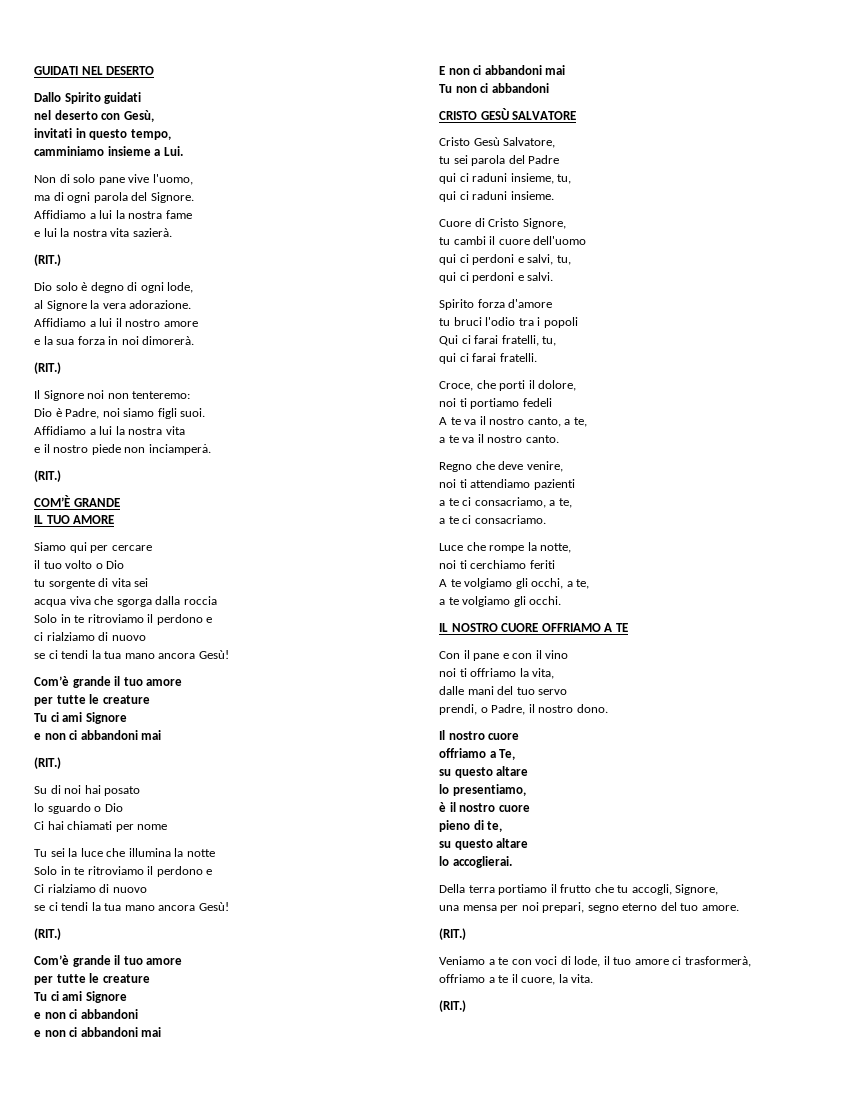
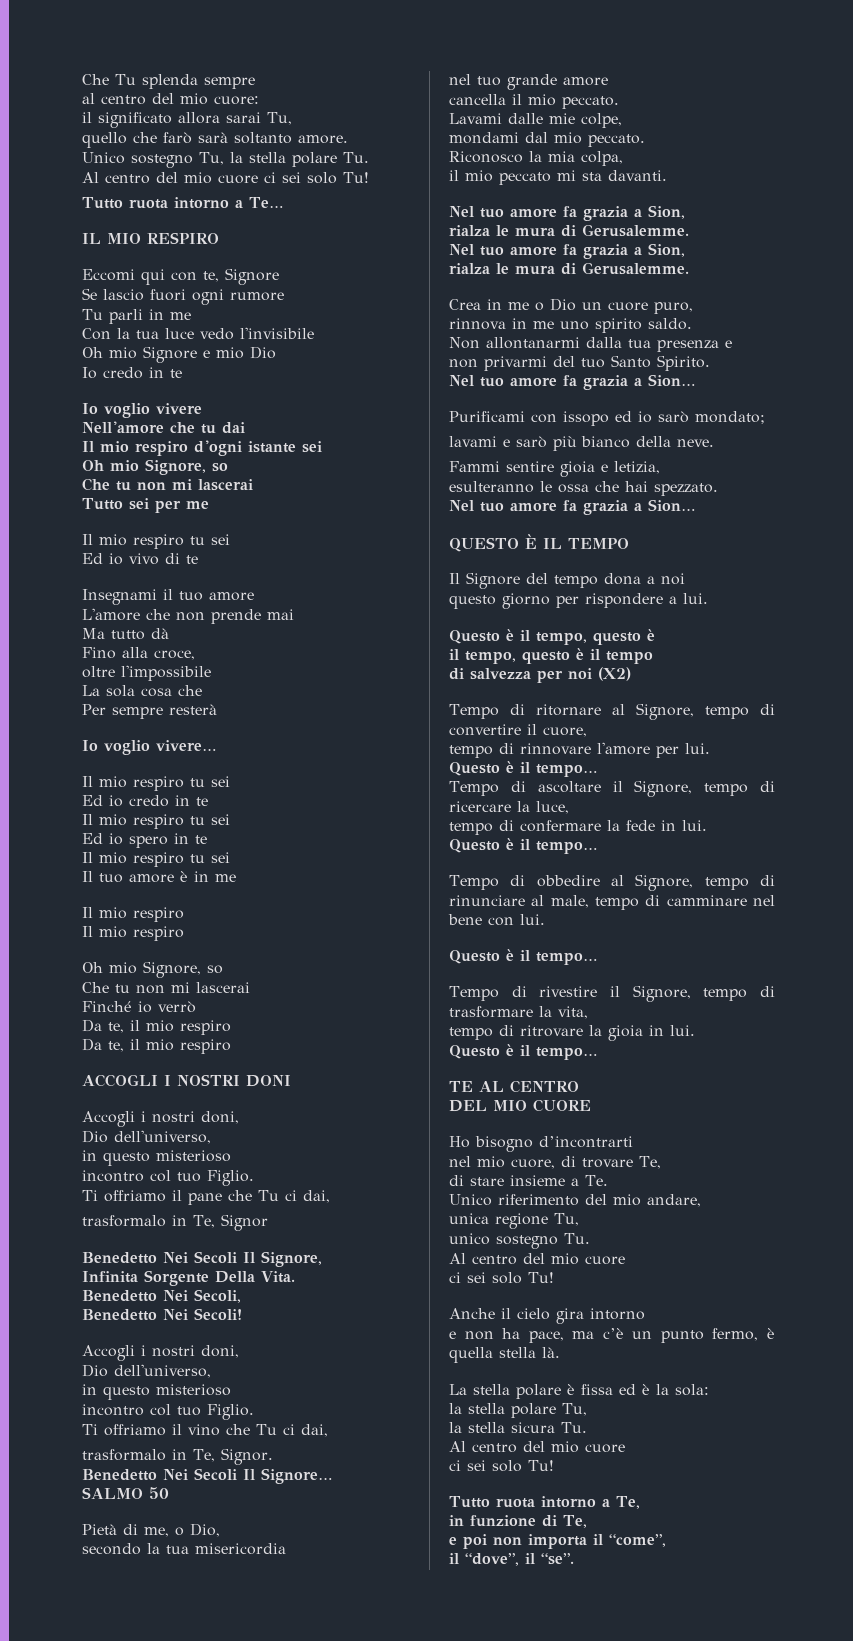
- GUIDATI NEL DESERTO
- Dallo Spirito guidati
- nel deserto con Gesù,
- invitati in questo tempo,
- camminiamo insieme a Lui.
- Non di solo pane vive l'uomo,
- ma di ogni parola del Signore.
- Affidiamo a lui la nostra fame
- e lui la nostra vita sazierà.
- (RIT.)
- Dio solo è degno di ogni lode,
- al Signore la vera adorazione.
- Affidiamo a lui il nostro amore
- e la sua forza in noi dimorerà.
- (RIT.)
- Il Signore noi non tenteremo:
- Dio è Padre, noi siamo figli suoi.
- Affidiamo a lui la nostra vita
- e il nostro piede non inciamperȧ.
- (RIT.)
- COM’È GRANDE
- IL TUO AMORE
- Siamo qui per cercare
- il tuo volto o Dio
- tu sorgente di vita sei
- acqua viva che sgorga dalla roccia
- Solo in te ritroviamo il perdono e
- ci rialziamo di nuovo
- se ci tendi la tua mano ancora Gesù!
- Com’è grande il tuo amore
- per tutte le creature
- Tu ci ami Signore
- e non ci abbandoni mai
- (RIT.)
- Su di noi hai posato
- lo sguardo o Dio
- Ci hai chiamati per nome
- Tu sei la luce che illumina la notte
- Solo in te ritroviamo il perdono e
- Ci rialziamo di nuovo
- se ci tendi la tua mano ancora Gesù!
- (RIT.)
- Com’è grande il tuo amore
- per tutte le creature
- Tu ci ami Signore
- e non ci abbandoni
- e non ci abbandoni mai
- E non ci abbandoni mai
- Tu non ci abbandoni
- CRISTO GESÙ SALVATORE
- Cristo Gesù Salvatore,
- tu sei parola del Padre
- qui ci raduni insieme, tu,
- qui ci raduni insieme.
- Cuore di Cristo Signore,
- tu cambi il cuore dell'uomo
- qui ci perdoni e salvi, tu,
- qui ci perdoni e salvi.
- Spirito forza d'amore
- tu bruci l'odio tra i popoli
- Qui ci farai fratelli, tu,
- qui ci farai fratelli.
- Croce, che porti il dolore,
- noi ti portiamo fedeli
- A te va il nostro canto, a te,
- a te va il nostro canto.
- Regno che deve venire,
- noi ti attendiamo pazienti
- a te ci consacriamo, a te,
- a te ci consacriamo.
- Luce che rompe la notte,
- noi ti cerchiamo feriti
- A te volgiamo gli occhi, a te,
- a te volgiamo gli occhi.
- IL NOSTRO CUORE OFFRIAMO A TE
- Con il pane e con il vino
- noi ti offriamo la vita,
- dalle mani del tuo servo
- prendi, o Padre, il nostro dono.
- Il nostro cuore
- offriamo a Te,
- su questo altare
- lo presentiamo,
- è il nostro cuore
- pieno di te,
- su questo altare
- lo accoglierai.
- Della terra portiamo il frutto che tu accogli, Signore,
- una mensa per noi prepari, segno eterno del tuo amore.
- (RIT.)
- Veniamo a te con voci di lode, il tuo amore ci trasformerà,
- offriamo a te il cuore, la vita.
- (RIT.)
+ Che Tu splenda sempre
+ al centro del mio cuore:
+ il significato allora sarai Tu,
+ quello che farò sarà soltanto amore.
+ Unico sostegno Tu, la stella polare Tu.
+ Al centro del mio cuore ci sei solo Tu!
+ Tutto ruota intorno a Te…
+ IL MIO RESPIRO
+ Eccomi qui con te, Signore
+ Se lascio fuori ogni rumore
+ Tu parli in me
+ Con la tua luce vedo l'invisibile
+ Oh mio Signore e mio Dio
+ Io credo in te
+ Io voglio vivere
+ Nell'amore che tu dai
+ Il mio respiro d'ogni istante sei
+ Oh mio Signore, so
+ Che tu non mi lascerai
+ Tutto sei per me
+ Il mio respiro tu sei
+ Ed io vivo di te
+ Insegnami il tuo amore
+ L'amore che non prende mai
+ Ma tutto dà
+ Fino alla croce,
+ oltre l'impossibile
+ La sola cosa che
+ Per sempre resterà
+ Io voglio vivere…
+ Il mio respiro tu sei
+ Ed io credo in te
+ Il mio respiro tu sei
+ Ed io spero in te
+ Il mio respiro tu sei
+ Il tuo amore è in me
+ Il mio respiro
+ Il mio respiro
+ Oh mio Signore, so
+ Che tu non mi lascerai
+ Finché io verrò
+ Da te, il mio respiro
+ Da te, il mio respiro
+ ACCOGLI I NOSTRI DONI
+ Accogli i nostri doni,
+ Dio dell'universo,
+ in questo misterioso
+ incontro col tuo Figlio.
+ Ti offriamo il pane che Tu ci dai,
+ trasformalo in Te, Signor
+ Benedetto Nei Secoli Il Signore,
+ Infinita Sorgente Della Vita.
+ Benedetto Nei Secoli,
+ Benedetto Nei Secoli!
+ Accogli i nostri doni,
+ Dio dell'universo,
+ in questo misterioso
+ incontro col tuo Figlio.
+ Ti offriamo il vino che Tu ci dai,
+ trasformalo in Te, Signor.
+ Benedetto Nei Secoli Il Signore…
+ SALMO 50
+ Pietà di me, o Dio,
+ secondo la tua misericordia
+ nel tuo grande amore
+ cancella il mio peccato.
+ Lavami dalle mie colpe,
+ mondami dal mio peccato.
+ Riconosco la mia colpa,
+ il mio peccato mi sta davanti.
+ Nel tuo amore fa grazia a Sion,
+ rialza le mura di Gerusalemme.
+ Nel tuo amore fa grazia a Sion,
+ rialza le mura di Gerusalemme.
+ Crea in me o Dio un cuore puro,
+ rinnova in me uno spirito saldo.
+ Non allontanarmi dalla tua presenza e
+ non privarmi del tuo Santo Spirito.
+ Nel tuo amore fa grazia a Sion…
+ Purificami con issopo ed io sarò mondato;
+ lavami e sarò più bianco della neve.
+ Fammi sentire gioia e letizia,
+ esulteranno le ossa che hai spezzato.
+ Nel tuo amore fa grazia a Sion…
+ QUESTO È IL TEMPO
+ Il Signore del tempo dona a noi
+ questo giorno per rispondere a lui.
+ Questo è il tempo, questo è
+ il tempo, questo è il tempo
+ di salvezza per noi (X2)
+ Tempo di ritornare al Signore, tempo di convertire il cuore,
+ tempo di rinnovare l'amore per lui.
+ Questo è il tempo…
+ Tempo di ascoltare il Signore, tempo di ricercare la luce,
+ tempo di confermare la fede in lui.
+ Questo è il tempo…
+ Tempo di obbedire al Signore, tempo di rinunciare al male, tempo di camminare nel bene con lui.
+ Questo è il tempo…
+ Tempo di rivestire il Signore, tempo di trasformare la vita,
+ tempo di ritrovare la gioia in lui.
+ Questo è il tempo…
+ TE AL CENTRO
+ DEL MIO CUORE
+ Ho bisogno d’incontrarti
+ nel mio cuore, di trovare Te,
+ di stare insieme a Te.
+ Unico riferimento del mio andare,
+ unica regione Tu,
+ unico sostegno Tu.
+ Al centro del mio cuore
+ ci sei solo Tu!
+ Anche il cielo gira intorno
+ e non ha pace, ma c’è un punto fermo, è quella stella là.
+ La stella polare è fissa ed è la sola:
+ la stella polare Tu,
+ la stella sicura Tu.
+ Al centro del mio cuore
+ ci sei solo Tu!
+ Tutto ruota intorno a Te,
+ in funzione di Te,
+ e poi non importa il “come”,
+ il “dove”, il “se”.

